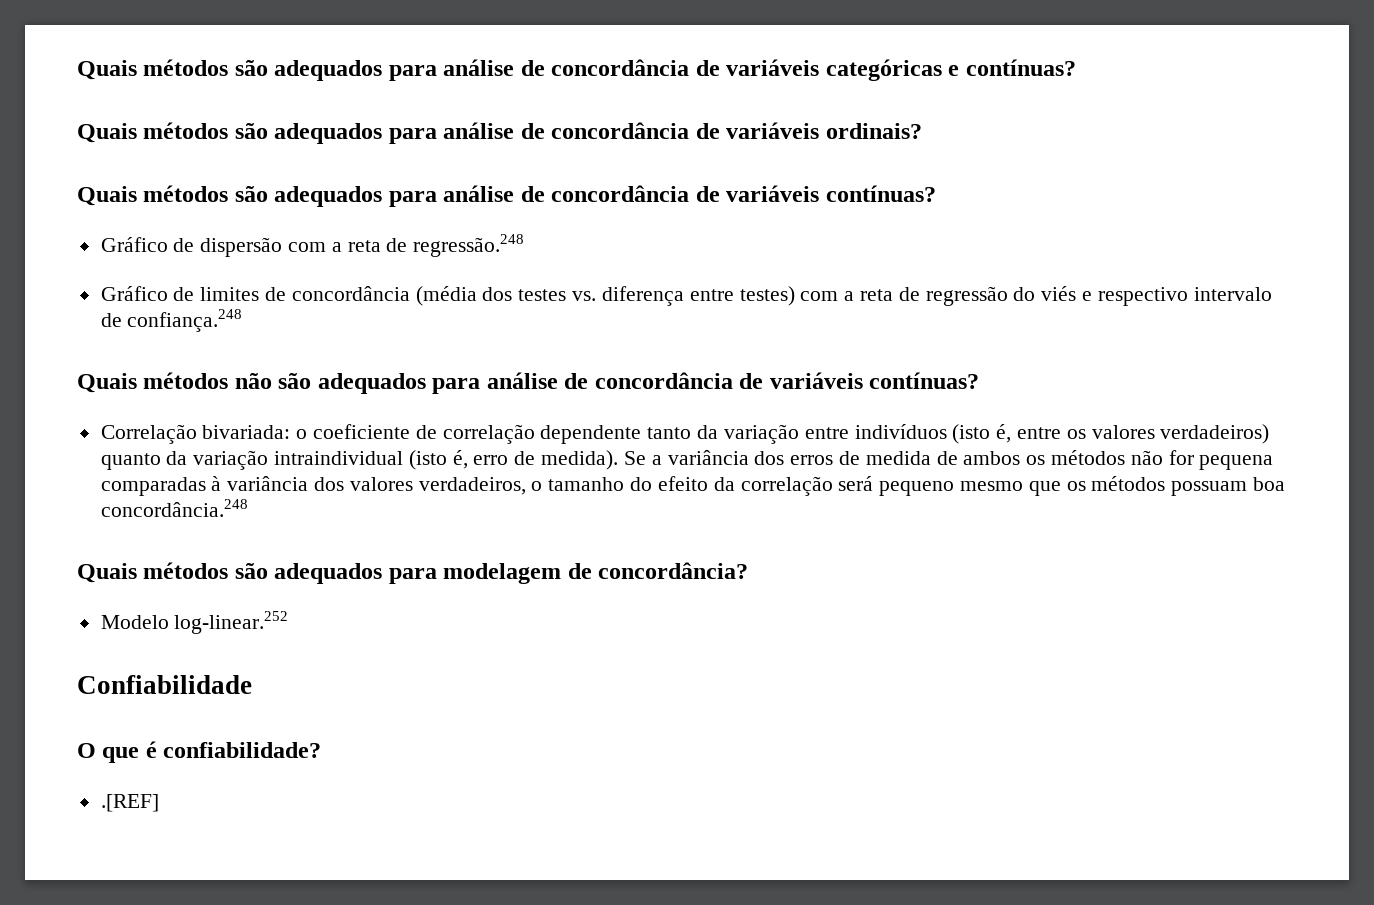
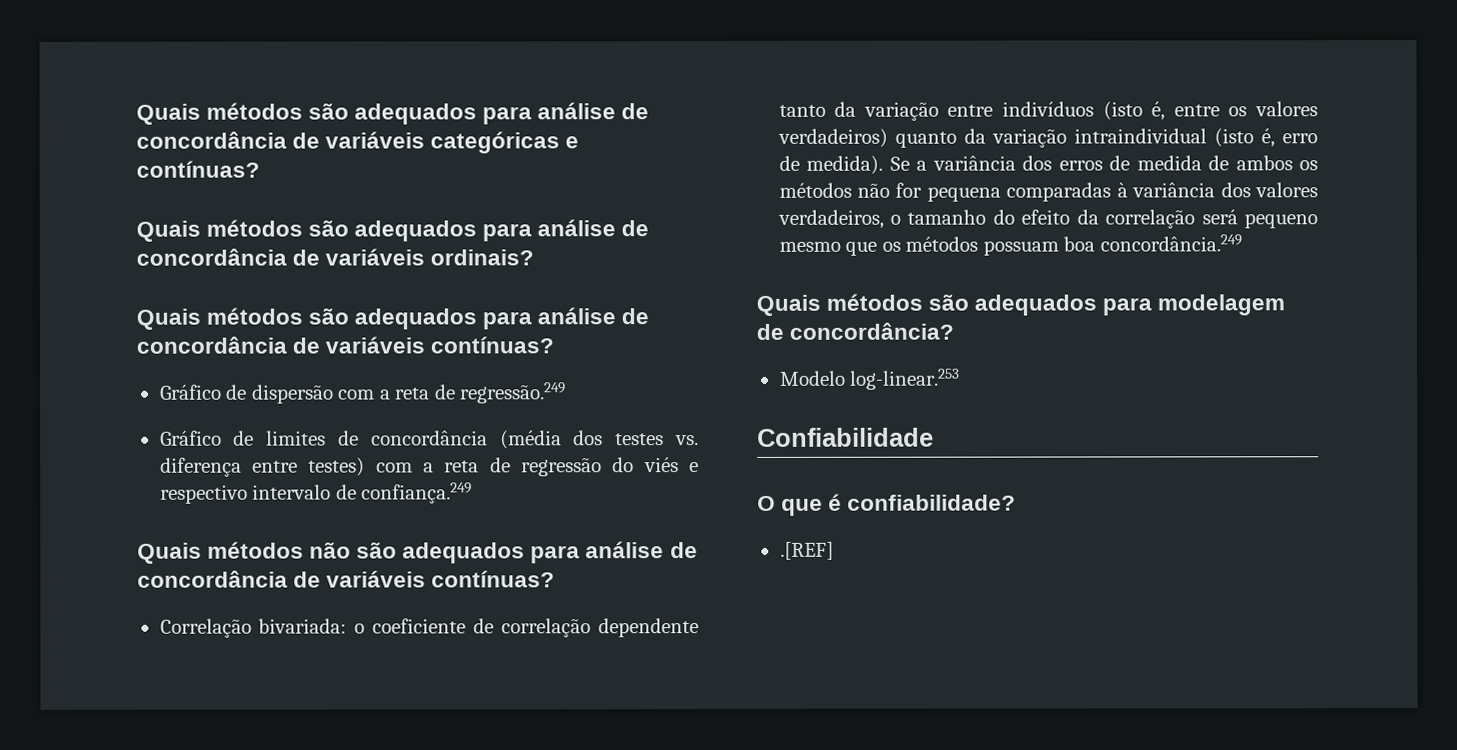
- Gráfico de dispersão com a reta de regressão.248
+ Gráfico de dispersão com a reta de regressão.249
- Gráfico de limites de concordância (média dos testes vs. diferença entre testes) com a reta de regressão do viés e respectivo intervalo de confiança.248
+ Gráfico de limites de concordância (média dos testes vs. diferença entre testes) com a reta de regressão do viés e respectivo intervalo de confiança.249
- Se a variância dos erros de medida de ambos os métodos não for pequena comparadas à variância dos valores verdadeiros, o tamanho do efeito da correlação será pequeno mesmo que os métodos possuam boa concordância.248
+ Se a variância dos erros de medida de ambos os métodos não for pequena comparadas à variância dos valores verdadeiros, o tamanho do efeito da correlação será pequeno mesmo que os métodos possuam boa concordância.249
- Modelo log-linear.252
+ Modelo log-linear.253

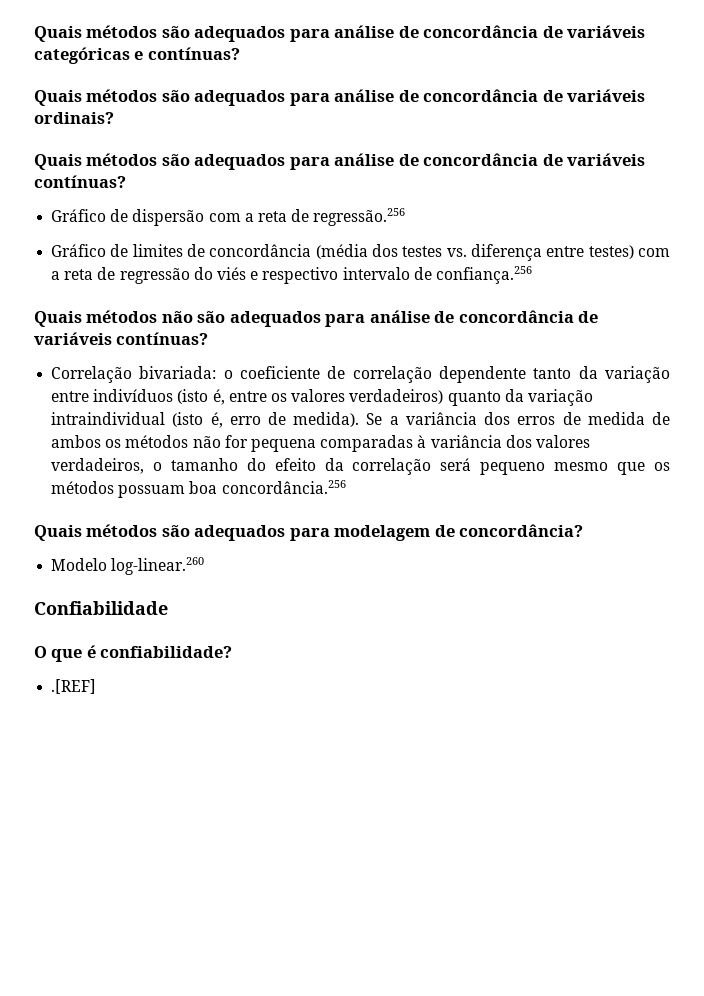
- Gráfico de dispersão com a reta de regressão.249
+ Gráfico de dispersão com a reta de regressão.256
- Gráfico de limites de concordância (média dos testes vs. diferença entre testes) com a reta de regressão do viés e respectivo intervalo de confiança.249
+ Gráfico de limites de concordância (média dos testes vs. diferença entre testes) com a reta de regressão do viés e respectivo intervalo de confiança.256
- Se a variância dos erros de medida de ambos os métodos não for pequena comparadas à variância dos valores verdadeiros, o tamanho do efeito da correlação será pequeno mesmo que os métodos possuam boa concordância.249
+ Se a variância dos erros de medida de ambos os métodos não for pequena comparadas à variância dos valores verdadeiros, o tamanho do efeito da correlação será pequeno mesmo que os métodos possuam boa concordância.256
- Modelo log-linear.253
+ Modelo log-linear.260

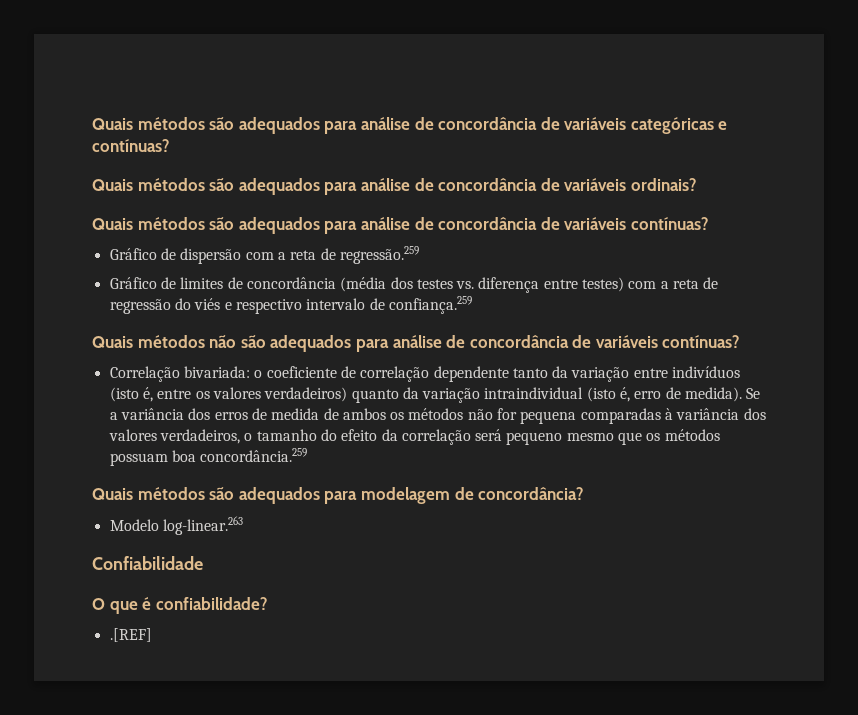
- Gráfico de dispersão com a reta de regressão.256
+ Gráfico de dispersão com a reta de regressão.259
- Gráfico de limites de concordância (média dos testes vs. diferença entre testes) com a reta de regressão do viés e respectivo intervalo de confiança.256
+ Gráfico de limites de concordância (média dos testes vs. diferença entre testes) com a reta de regressão do viés e respectivo intervalo de confiança.259
- Se a variância dos erros de medida de ambos os métodos não for pequena comparadas à variância dos valores verdadeiros, o tamanho do efeito da correlação será pequeno mesmo que os métodos possuam boa concordância.256
+ Se a variância dos erros de medida de ambos os métodos não for pequena comparadas à variância dos valores verdadeiros, o tamanho do efeito da correlação será pequeno mesmo que os métodos possuam boa concordância.259
- Modelo log-linear.260
+ Modelo log-linear.263

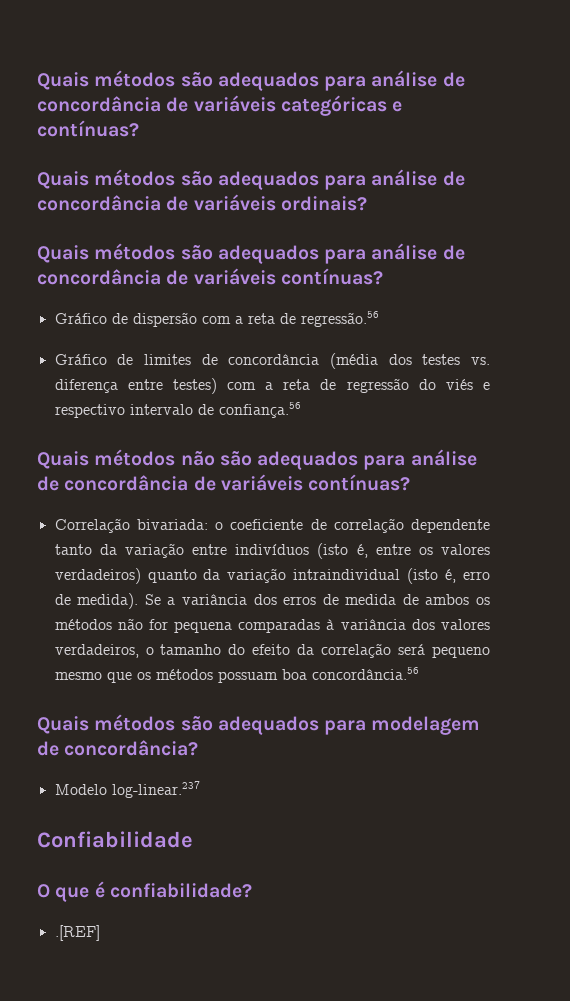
- Gráfico de dispersão com a reta de regressão.259
+ Gráfico de dispersão com a reta de regressão.56
- Gráfico de limites de concordância (média dos testes vs. diferença entre testes) com a reta de regressão do viés e respectivo intervalo de confiança.259
+ Gráfico de limites de concordância (média dos testes vs. diferença entre testes) com a reta de regressão do viés e respectivo intervalo de confiança.56
- Se a variância dos erros de medida de ambos os métodos não for pequena comparadas à variância dos valores verdadeiros, o tamanho do efeito da correlação será pequeno mesmo que os métodos possuam boa concordância.259
+ Se a variância dos erros de medida de ambos os métodos não for pequena comparadas à variância dos valores verdadeiros, o tamanho do efeito da correlação será pequeno mesmo que os métodos possuam boa concordância.56
- Modelo log-linear.263
+ Modelo log-linear.237

